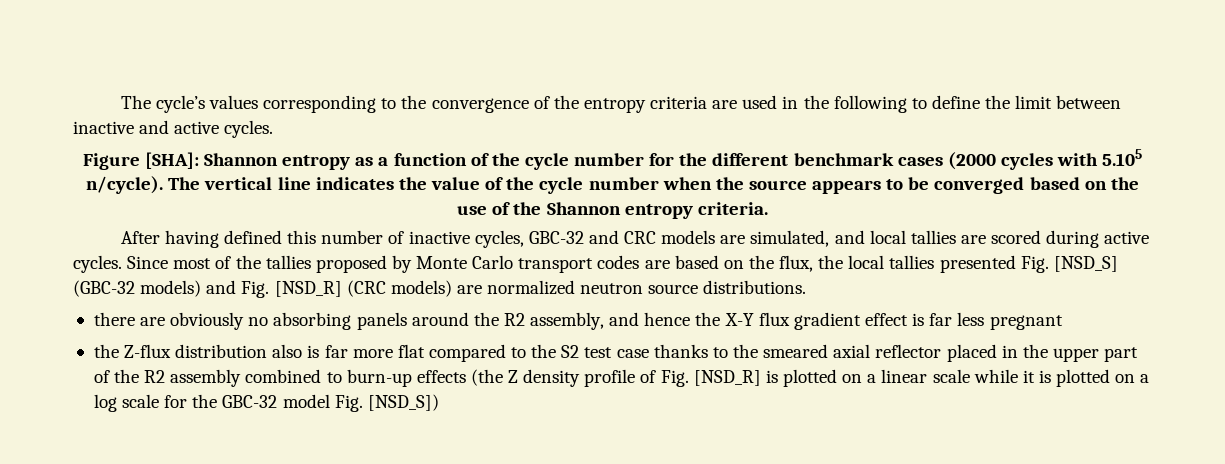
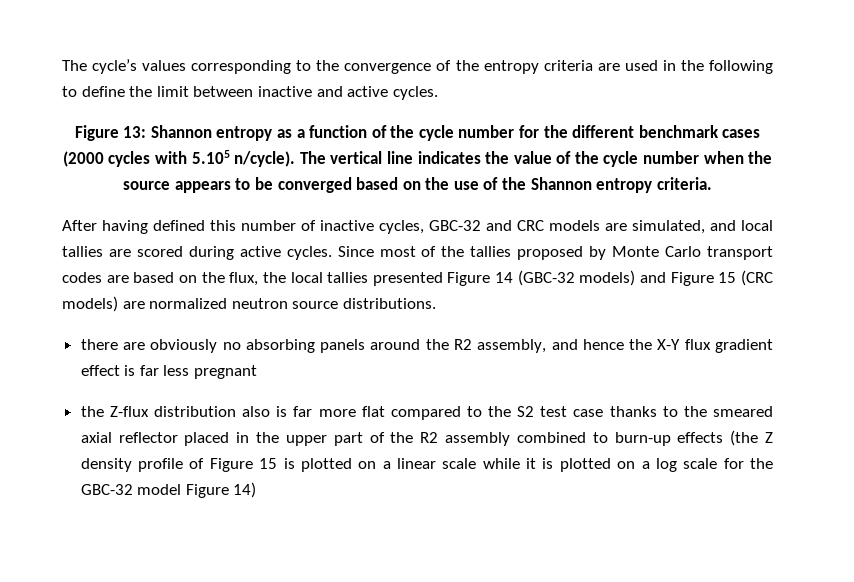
- Figure [SHA]: Shannon entropy as a function of the cycle number for the different benchmark cases (2000 cycles with 5.105 n/cycle).
+ Figure 13: Shannon entropy as a function of the cycle number for the different benchmark cases (2000 cycles with 5.105 n/cycle).
- Since most of the tallies proposed by Monte Carlo transport codes are based on the flux, the local tallies presented Fig. [NSD_S] (GBC-32 models) and Fig. [NSD_R] (CRC models) are normalized neutron source distributions.
+ Since most of the tallies proposed by Monte Carlo transport codes are based on the flux, the local tallies presented Figure 14 (GBC-32 models) and Figure 15 (CRC models) are normalized neutron source distributions.
- the Z-flux distribution also is far more flat compared to the S2 test case thanks to the smeared axial reflector placed in the upper part of the R2 assembly combined to burn-up effects (the Z density profile of Fig. [NSD_R] is plotted on a linear scale while it is plotted on a log scale for the GBC-32 model Fig. [NSD_S])
+ the Z-flux distribution also is far more flat compared to the S2 test case thanks to the smeared axial reflector placed in the upper part of the R2 assembly combined to burn-up effects (the Z density profile of Figure 15 is plotted on a linear scale while it is plotted on a log scale for the GBC-32 model Figure 14)

